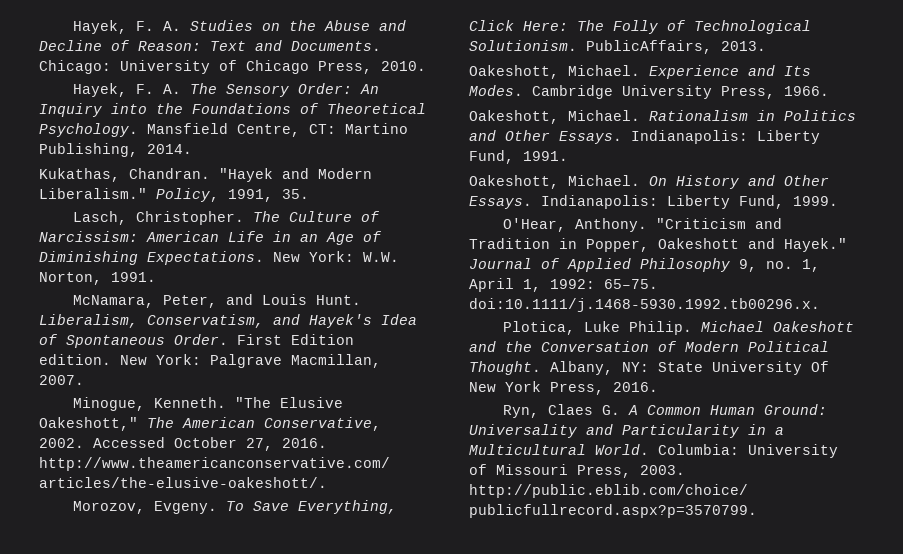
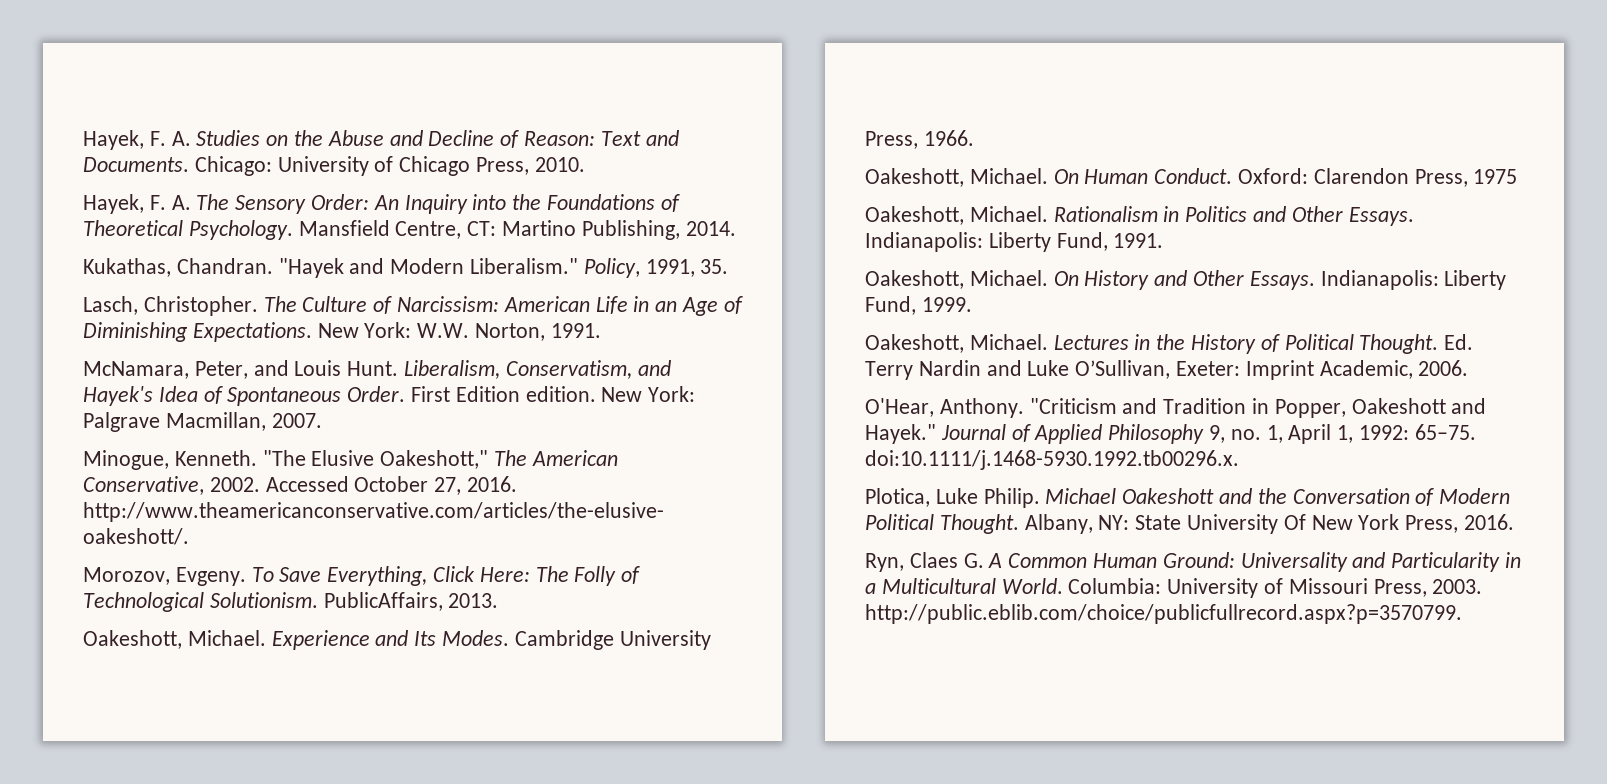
+ Oakeshott, Michael. On Human Conduct. Oxford: Clarendon Press, 1975
+ Oakeshott, Michael. Lectures in the History of Political Thought. Ed. Terry Nardin and Luke O’Sullivan, Exeter: Imprint Academic, 2006.

